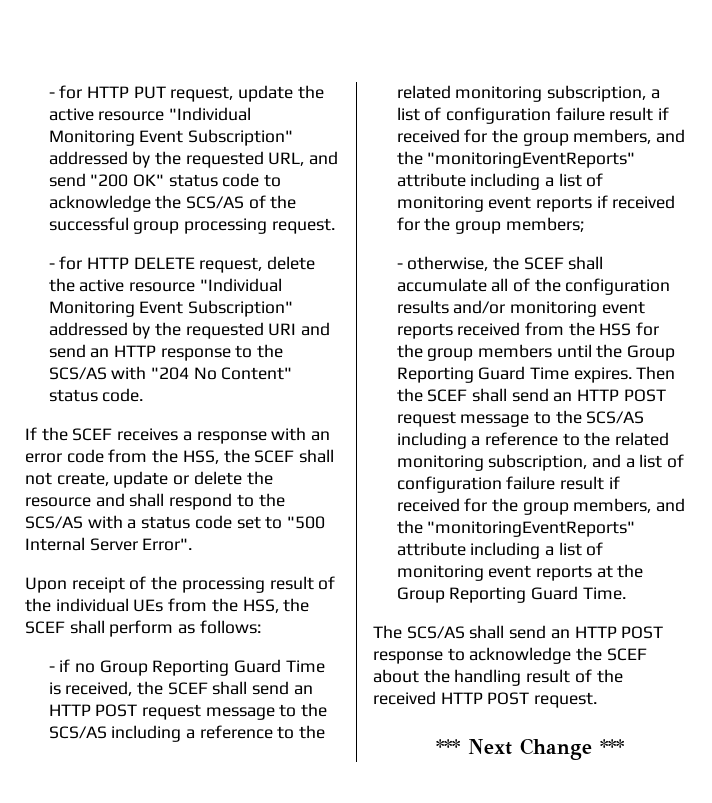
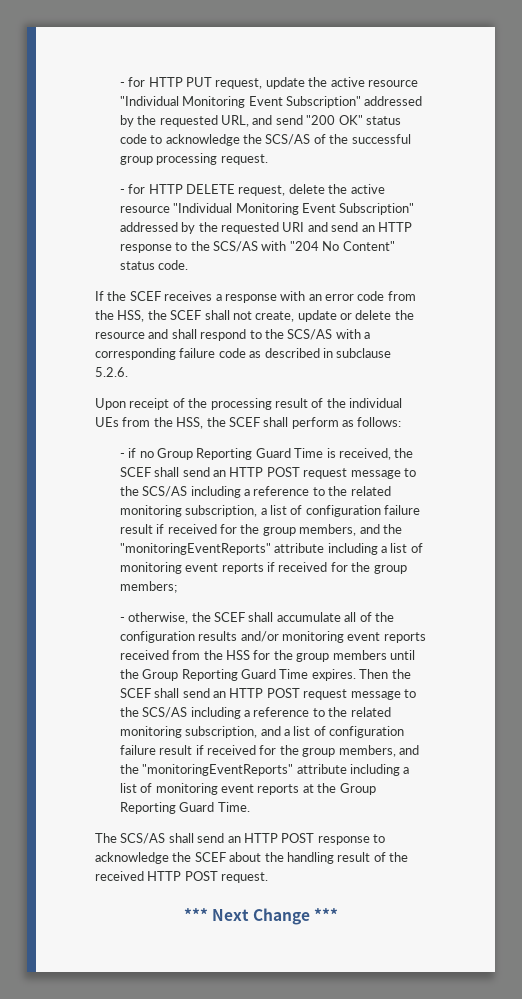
- If the SCEF receives a response with an error code from the HSS, the SCEF shall not create, update or delete the resource and shall respond to the SCS/AS with a status code set to "500 Internal Server Error".
+ If the SCEF receives a response with an error code from the HSS, the SCEF shall not create, update or delete the resource and shall respond to the SCS/AS with a corresponding failure code as described in subclause 5.2.6.

